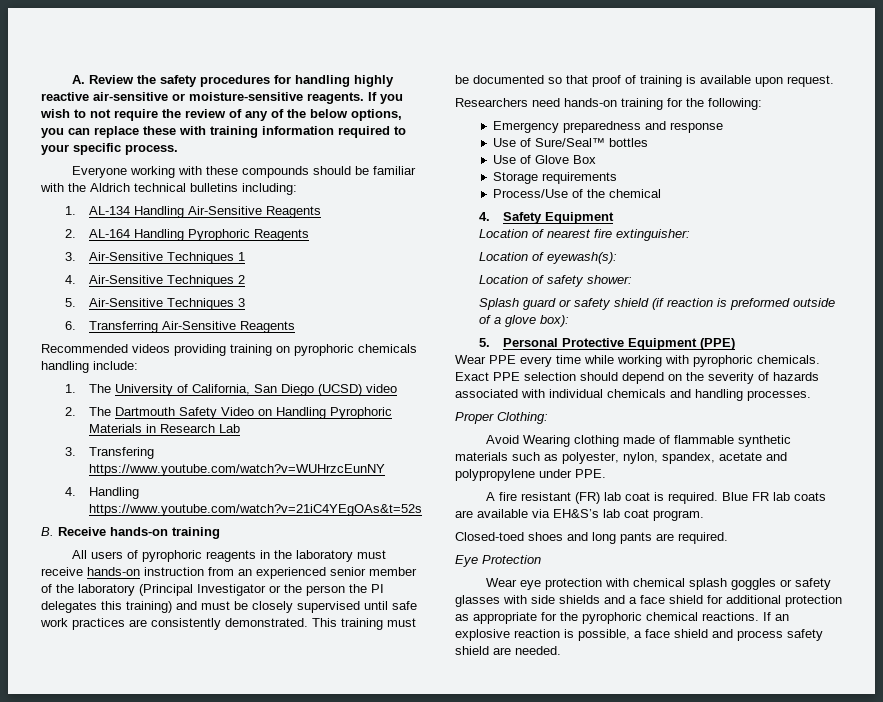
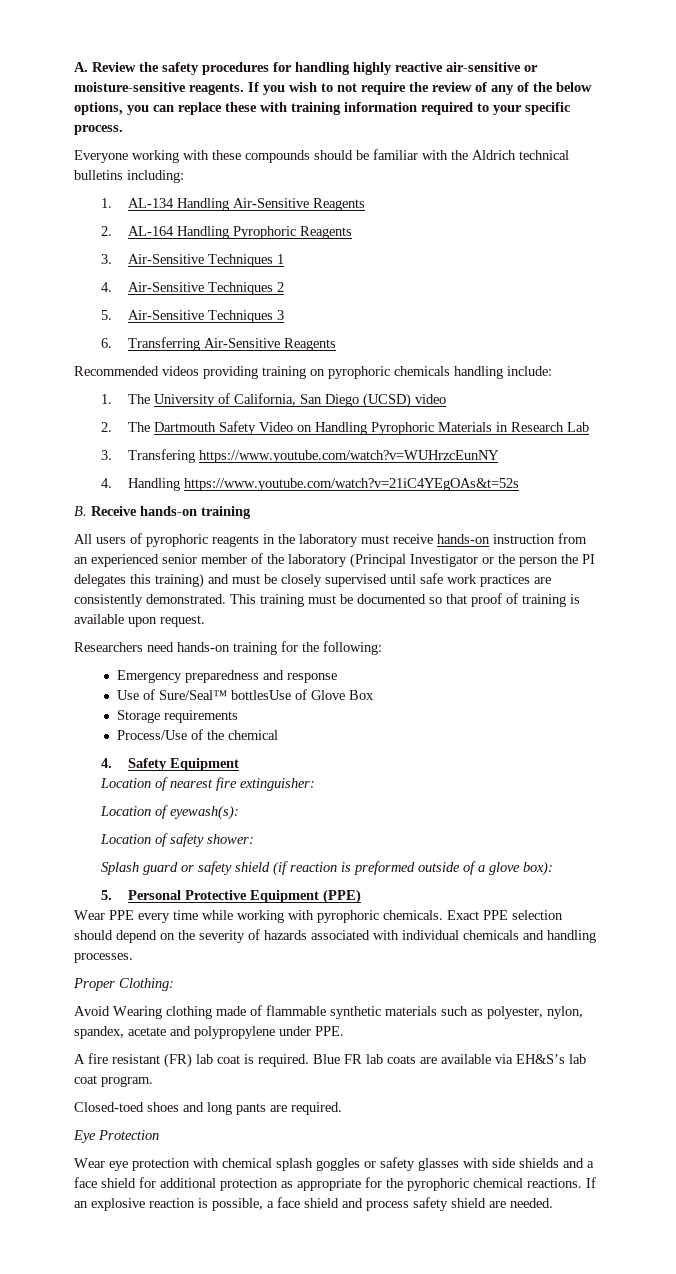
- Use of Sure/Seal™ bottles
- Use of Glove Box
+ Use of Sure/Seal™ bottlesUse of Glove Box

